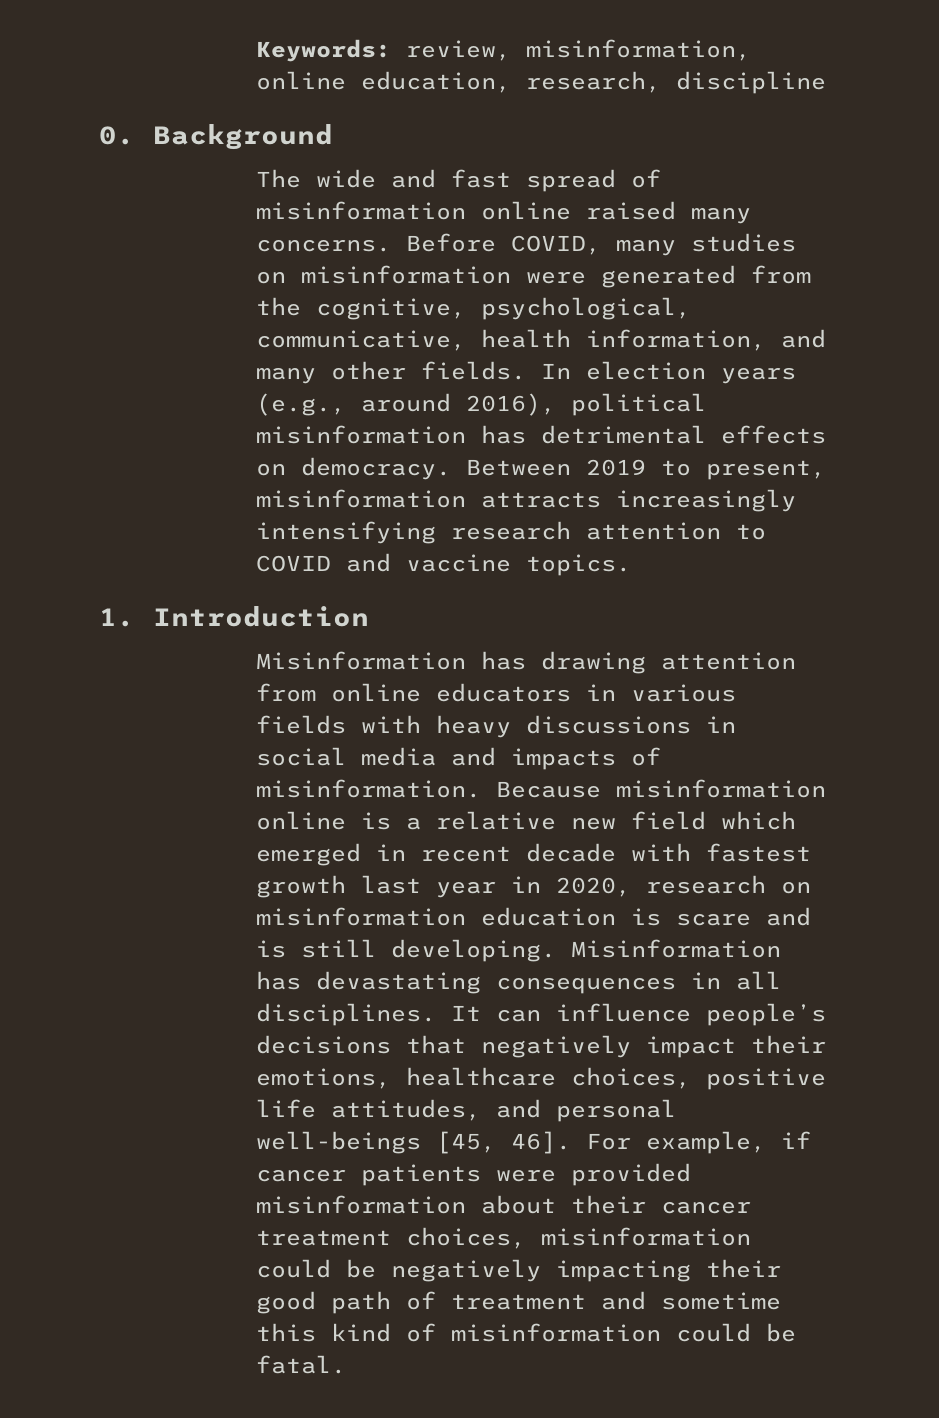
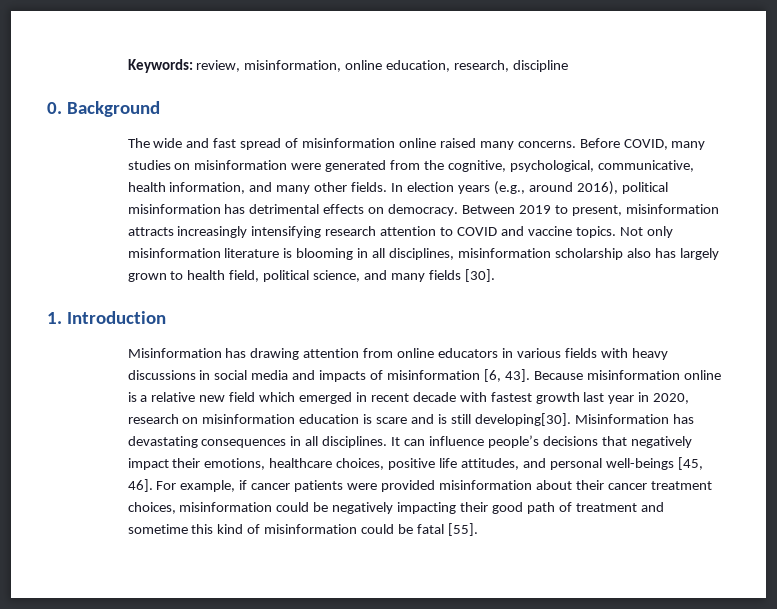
+ Not only misinformation literature is blooming in all disciplines, misinformation scholarship also has largely grown to health field, political science, and many fields [30].
- Misinformation has drawing attention from online educators in various fields with heavy discussions in social media and impacts of misinformation.
+ Misinformation has drawing attention from online educators in various fields with heavy discussions in social media and impacts of misinformation [6, 43].
- Because misinformation online is a relative new field which emerged in recent decade with fastest growth last year in 2020, research on misinformation education is scare and is still developing.
+ Because misinformation online is a relative new field which emerged in recent decade with fastest growth last year in 2020, research on misinformation education is scare and is still developing[30].
- For example, if cancer patients were provided misinformation about their cancer treatment choices, misinformation could be negatively impacting their good path of treatment and sometime this kind of misinformation could be fatal.
+ For example, if cancer patients were provided misinformation about their cancer treatment choices, misinformation could be negatively impacting their good path of treatment and sometime this kind of misinformation could be fatal [55].

